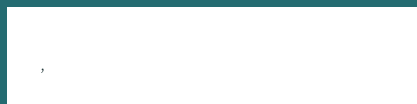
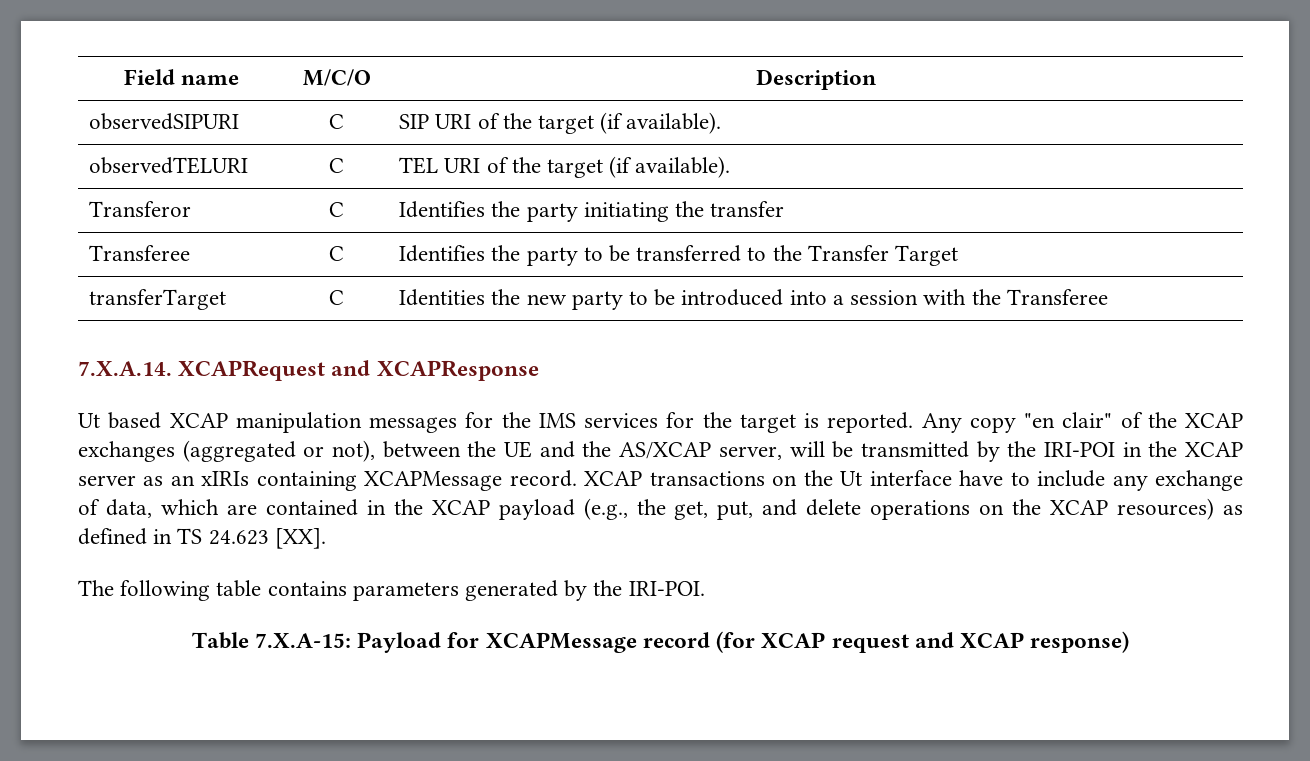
- ,
+ Field name | M/C/O | Description
+ observedSIPURI | C | SIP URI of the target (if available).
+ observedTELURI | C | TEL URI of the target (if available).
+ Transferor | C | Identifies the party initiating the transfer
+ Transferee | C | Identifies the party to be transferred to the Transfer Target
+ transferTarget | C | Identities the new party to be introduced into a session with the Transferee
+ 7.X.A.14. XCAPRequest and XCAPResponse
+ Ut based XCAP manipulation messages for the IMS services for the target is reported. Any copy "en clair" of the XCAP exchanges (aggregated or not), between the UE and the AS/XCAP server, will be transmitted by the IRI-POI in the XCAP server as an xIRIs containing XCAPMessage record. XCAP transactions on the Ut interface have to include any exchange of data, which are contained in the XCAP payload (e.g., the get, put, and delete operations on the XCAP resources) as defined in TS 24.623 [XX].
+ The following table contains parameters generated by the IRI-POI.
+ Table 7.X.A-15: Payload for XCAPMessage record (for XCAP request and XCAP response)

